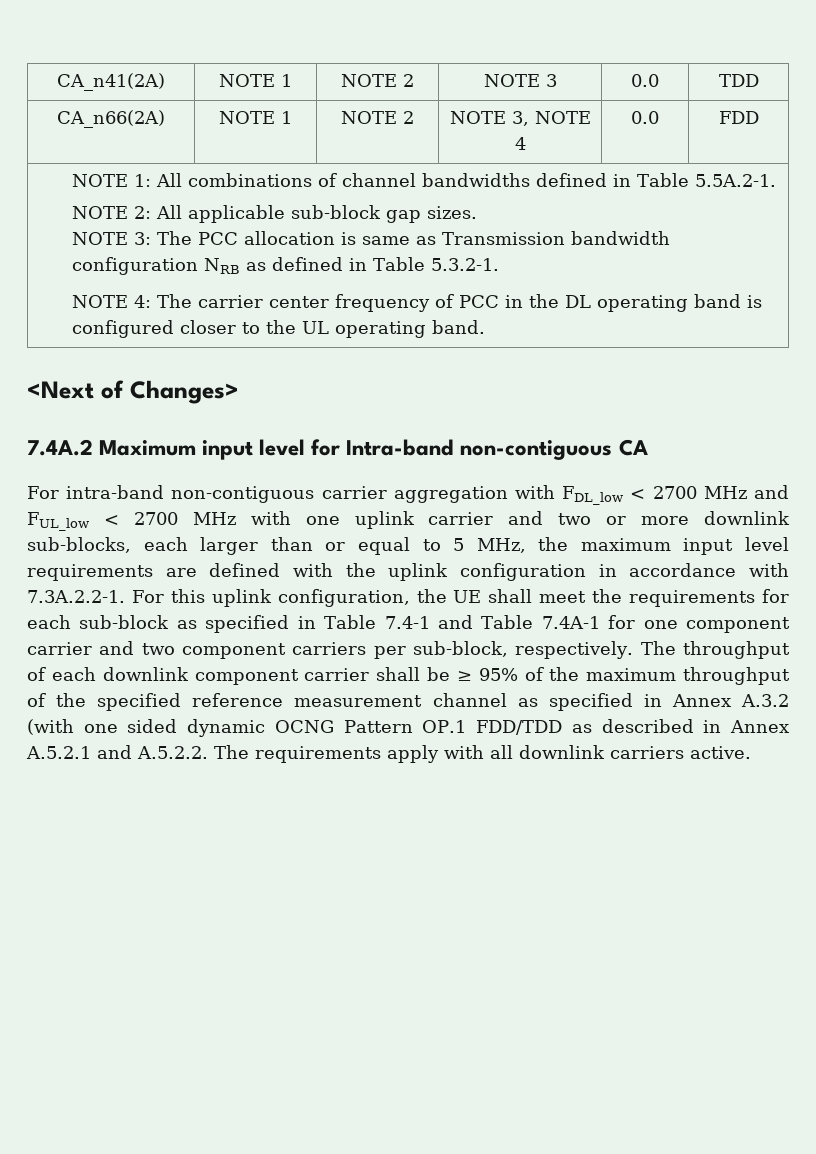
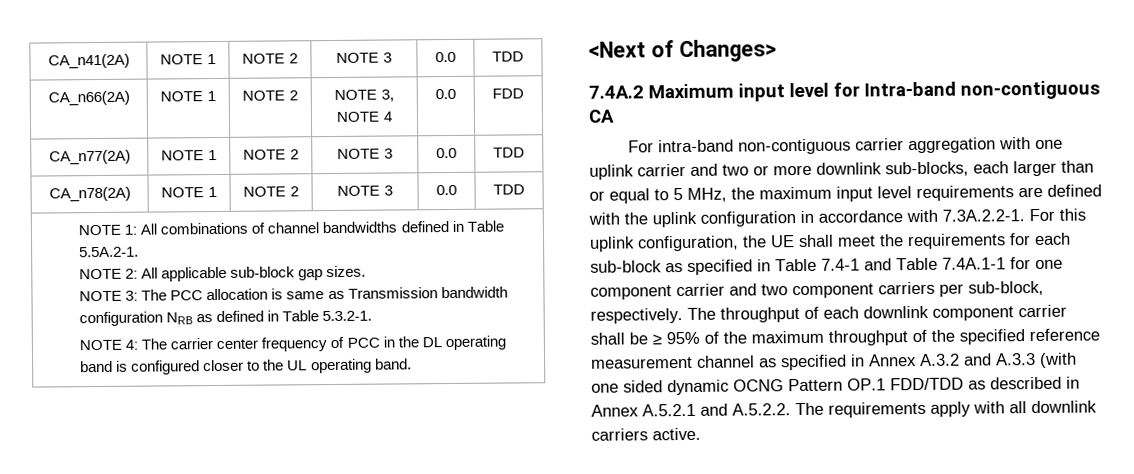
+ CA_n77(2A) | NOTE 1 | NOTE 2 | NOTE 3 | 0.0 | TDD
+ CA_n78(2A) | NOTE 1 | NOTE 2 | NOTE 3 | 0.0 | TDD
- For intra-band non-contiguous carrier aggregation with FDL_low < 2700 MHz and FUL_low < 2700 MHz with one uplink carrier and two or more downlink sub-blocks, each larger than or equal to 5 MHz, the maximum input level requirements are defined with the uplink configuration in accordance with 7.3A.2.2-1. For this uplink configuration, the UE shall meet the requirements for each sub-block as specified in Table 7.4-1 and Table 7.4A-1 for one component carrier and two component carriers per sub-block, respectively.
+ For intra-band non-contiguous carrier aggregation with one uplink carrier and two or more downlink sub-blocks, each larger than or equal to 5 MHz, the maximum input level requirements are defined with the uplink configuration in accordance with 7.3A.2.2-1. For this uplink configuration, the UE shall meet the requirements for each sub-block as specified in Table 7.4-1 and Table 7.4A.1-1 for one component carrier and two component carriers per sub-block, respectively.
- The throughput of each downlink component carrier shall be ≥ 95% of the maximum throughput of the specified reference measurement channel as specified in Annex A.3.2 (with one sided dynamic OCNG Pattern OP.1 FDD/TDD as described in Annex A.5.2.1 and A.5.2.2. The requirements apply with all downlink carriers active.
+ The throughput of each downlink component carrier shall be ≥ 95% of the maximum throughput of the specified reference measurement channel as specified in Annex A.3.2 and A.3.3 (with one sided dynamic OCNG Pattern OP.1 FDD/TDD as described in Annex A.5.2.1 and A.5.2.2. The requirements apply with all downlink carriers active.

